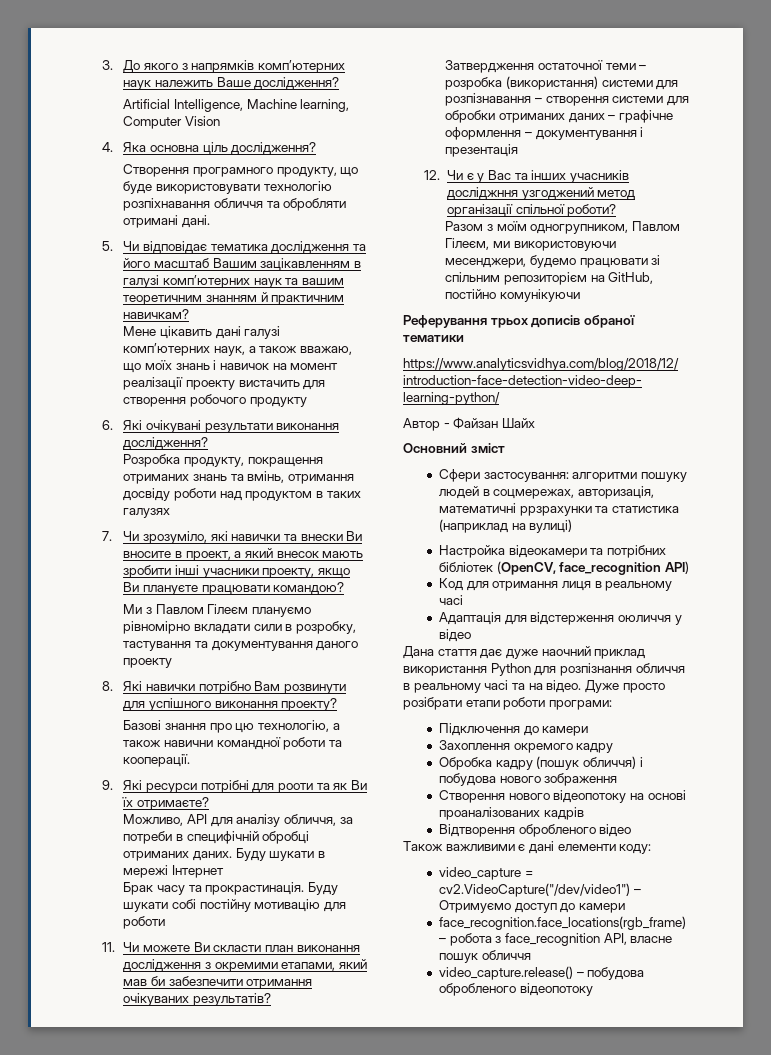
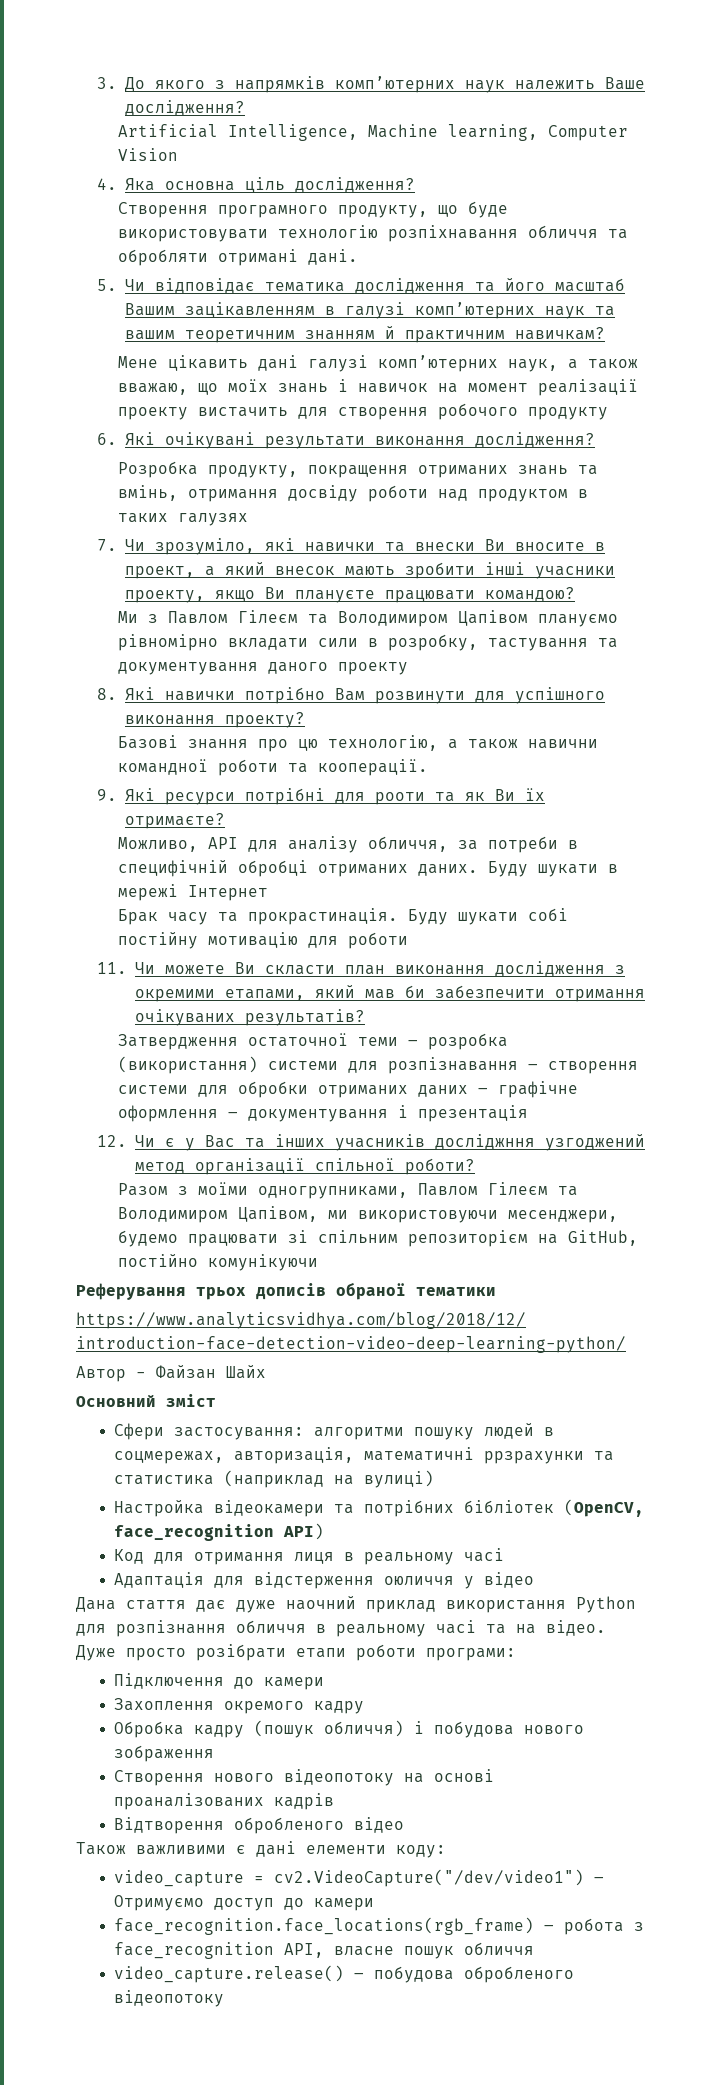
- Ми з Павлом Гілеєм плануємо рівномірно вкладати сили в розробку, тастування та документування даного проекту
+ Ми з Павлом Гілеєм та Володимиром Цапівом плануємо рівномірно вкладати сили в розробку, тастування та документування даного проекту
- Разом з моїм одногрупником, Павлом Гілеєм, ми використовуючи месенджери, будемо працювати зі спільним репозиторієм на GitHub, постійно комунікуючи
+ Разом з моїми одногрупниками, Павлом Гілеєм та Володимиром Цапівом, ми використовуючи месенджери, будемо працювати зі спільним репозиторієм на GitHub, постійно комунікуючи

